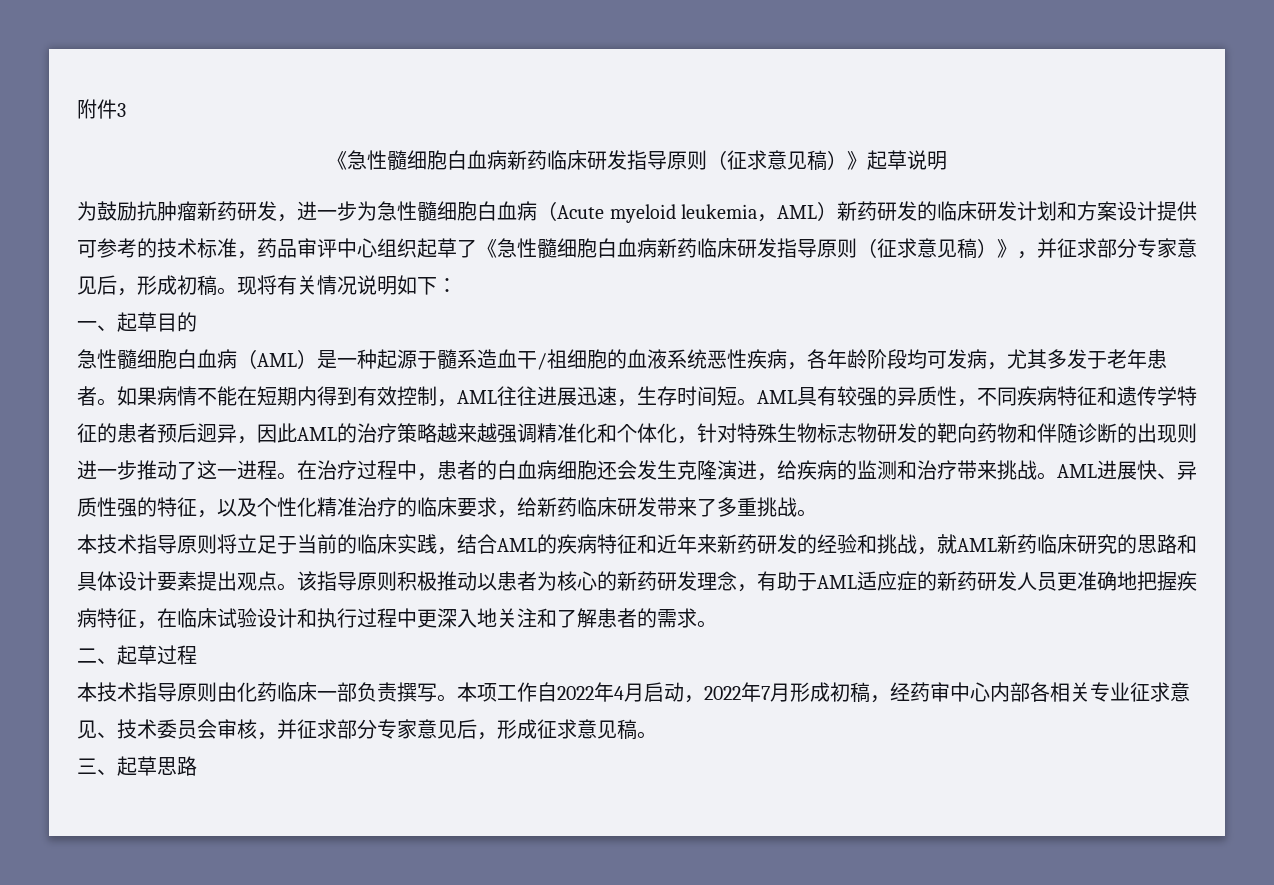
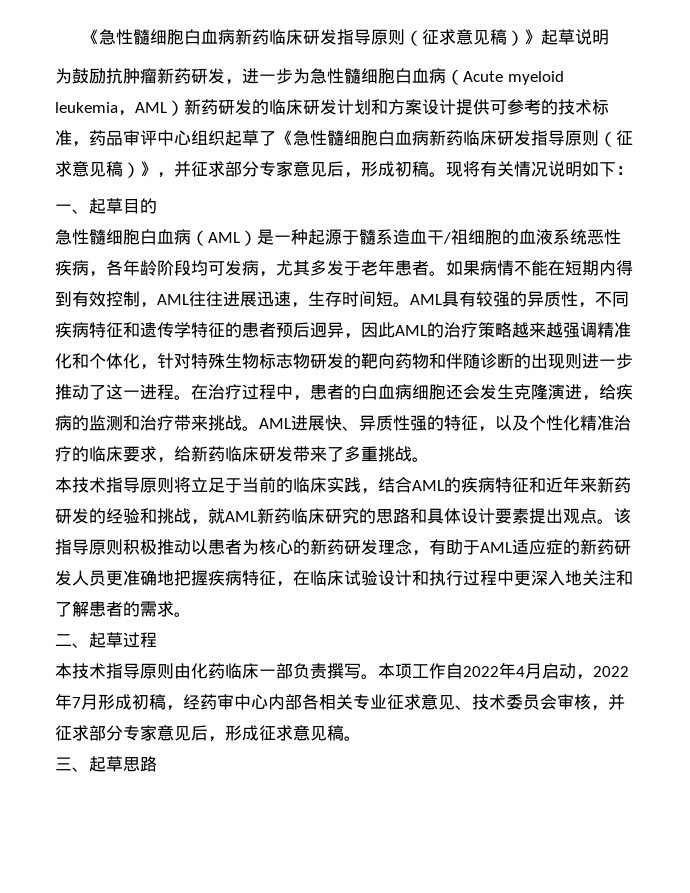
- 附件3

